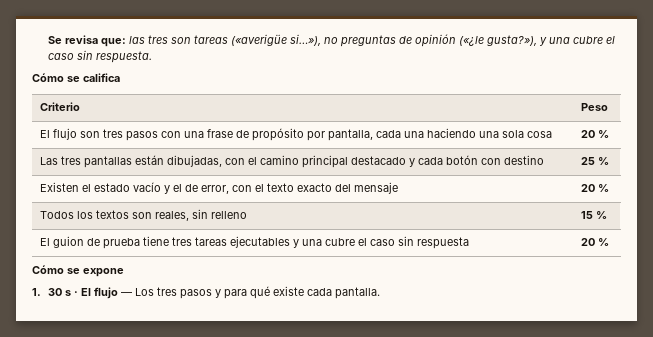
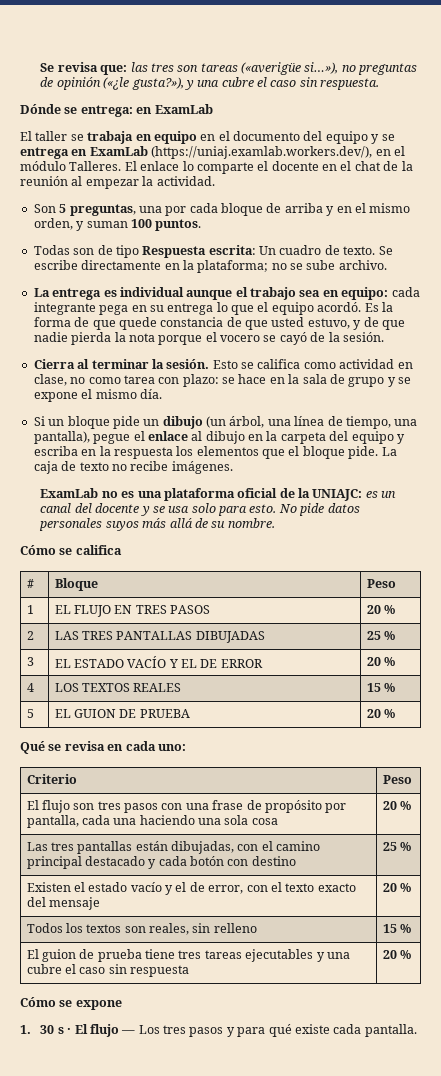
+ Dónde se entrega: en ExamLab
+ El taller se trabaja en equipo en el documento del equipo y se entrega en ExamLab (https://uniaj.examlab.workers.dev/), en el módulo Talleres. El enlace lo comparte el docente en el chat de la reunión al empezar la actividad.
+ Son 5 preguntas, una por cada bloque de arriba y en el mismo orden, y suman 100 puntos.
+ Todas son de tipo Respuesta escrita: Un cuadro de texto. Se escribe directamente en la plataforma; no se sube archivo.
+ La entrega es individual aunque el trabajo sea en equipo: cada integrante pega en su entrega lo que el equipo acordó. Es la forma de que quede constancia de que usted estuvo, y de que nadie pierda la nota porque el vocero se cayó de la sesión.
+ Cierra al terminar la sesión. Esto se califica como actividad en clase, no como tarea con plazo: se hace en la sala de grupo y se expone el mismo día.
+ Si un bloque pide un dibujo (un árbol, una línea de tiempo, una pantalla), pegue el enlace al dibujo en la carpeta del equipo y escriba en la respuesta los elementos que el bloque pide. La caja de texto no recibe imágenes.
+ ExamLab no es una plataforma oficial de la UNIAJC: es un canal del docente y se usa solo para esto. No pide datos personales suyos más allá de su nombre.
  Cómo se califica
+ # | Bloque | Peso
+ 1 | EL FLUJO EN TRES PASOS | 20 %
+ 2 | LAS TRES PANTALLAS DIBUJADAS | 25 %
+ 3 | EL ESTADO VACÍO Y EL DE ERROR | 20 %
+ 4 | LOS TEXTOS REALES | 15 %
+ 5 | EL GUION DE PRUEBA | 20 %
+ Qué se revisa en cada uno:

